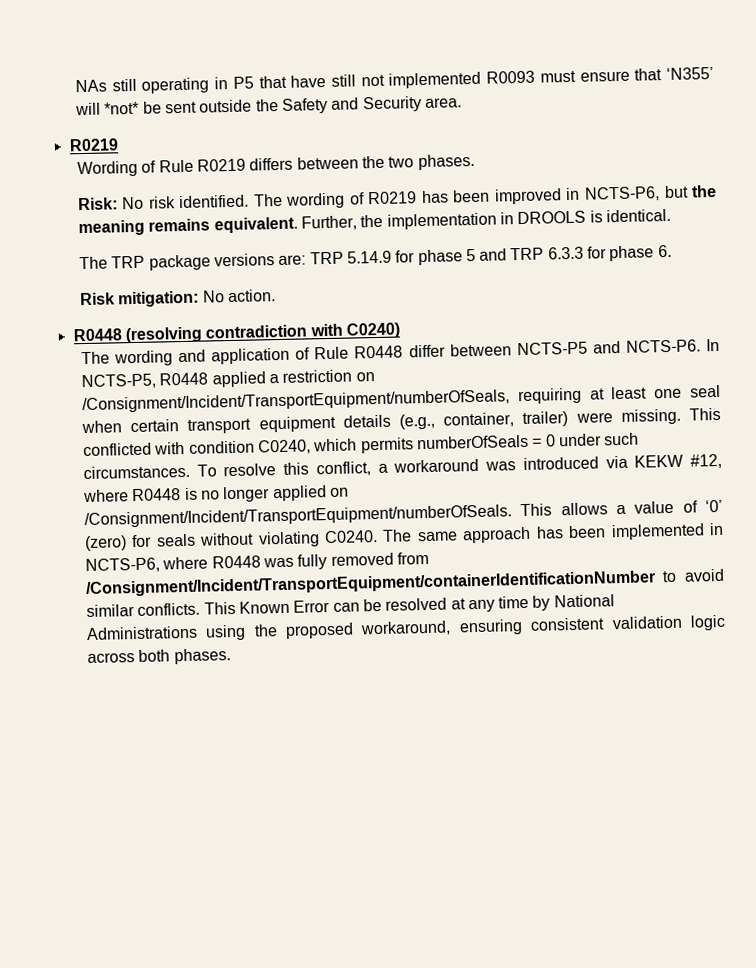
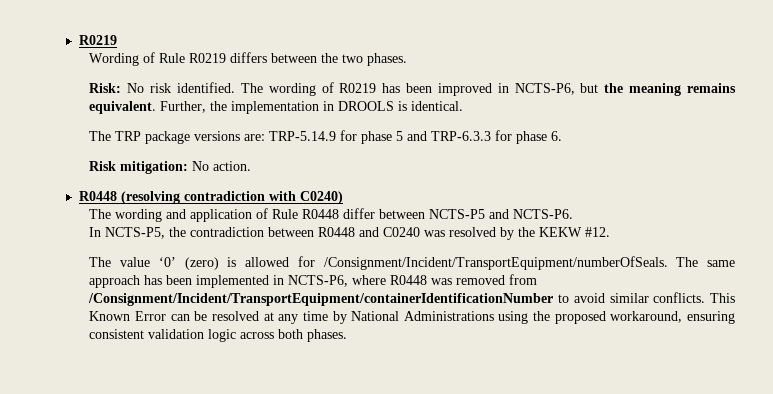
- NAs still operating in P5 that have still not implemented R0093 must ensure that ‘N355’ will *not* be sent outside the Safety and Security area.
- The TRP package versions are: TRP 5.14.9 for phase 5 and TRP 6.3.3 for phase 6.
+ The TRP package versions are: TRP-5.14.9 for phase 5 and TRP-6.3.3 for phase 6.
- The wording and application of Rule R0448 differ between NCTS-P5 and NCTS-P6. In NCTS-P5, R0448 applied a restriction on /Consignment/Incident/TransportEquipment/numberOfSeals, requiring at least one seal when certain transport equipment details (e.g., container, trailer) were missing. This conflicted with condition C0240, which permits numberOfSeals = 0 under such circumstances. To resolve this conflict, a workaround was introduced via KEKW #12, where R0448 is no longer applied on /Consignment/Incident/TransportEquipment/numberOfSeals. This allows a value of ‘0’ (zero) for seals without violating C0240.
+ The wording and application of Rule R0448 differ between NCTS-P5 and NCTS-P6.
+ In NCTS-P5, the contradiction between R0448 and C0240 was resolved by the KEKW #12.
+ The value ‘0’ (zero) is allowed for /Consignment/Incident/TransportEquipment/numberOfSeals.
- The same approach has been implemented in NCTS-P6, where R0448 was fully removed from /Consignment/Incident/TransportEquipment/containerIdentificationNumber to avoid similar conflicts.
+ The same approach has been implemented in NCTS-P6, where R0448 was removed from /Consignment/Incident/TransportEquipment/containerIdentificationNumber to avoid similar conflicts.

